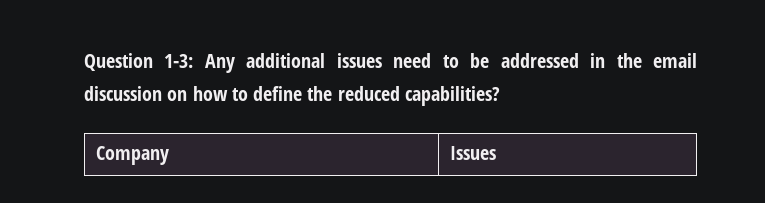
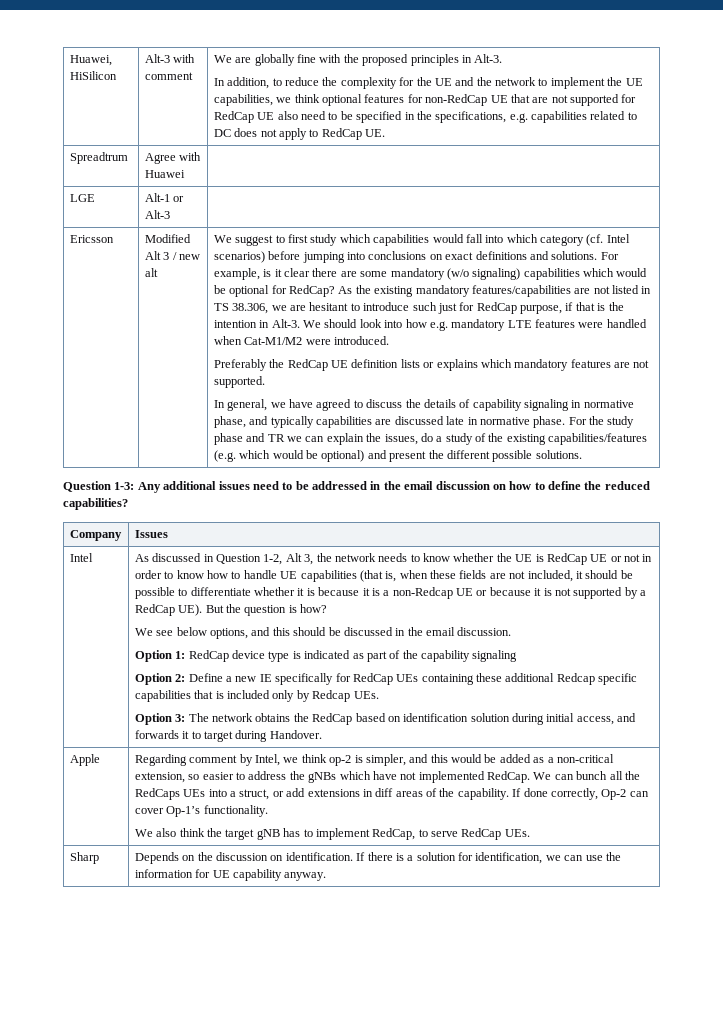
+ Huawei, HiSilicon | Alt-3 with comment | We are globally fine with the proposed principles in Alt-3.
+ In addition, to reduce the complexity for the UE and the network to implement the UE capabilities, we think optional features for non-RedCap UE that are not supported for RedCap UE also need to be specified in the specifications, e.g. capabilities related to DC does not apply to RedCap UE.
+ Spreadtrum | Agree with Huawei |
+ LGE | Alt-1 or Alt-3 |
+ Ericsson | Modified Alt 3 / new alt | We suggest to first study which capabilities would fall into which category (cf. Intel scenarios) before jumping into conclusions on exact definitions and solutions. For example, is it clear there are some mandatory (w/o signaling) capabilities which would be optional for RedCap? As the existing mandatory features/capabilities are not listed in TS 38.306, we are hesitant to introduce such just for RedCap purpose, if that is the intention in Alt-3. We should look into how e.g. mandatory LTE features were handled when Cat-M1/M2 were introduced.
+ Preferably the RedCap UE definition lists or explains which mandatory features are not supported.
+ In general, we have agreed to discuss the details of capability signaling in normative phase, and typically capabilities are discussed late in normative phase. For the study phase and TR we can explain the issues, do a study of the existing capabilities/features (e.g. which would be optional) and present the different possible solutions.
+ Intel | As discussed in Question 1-2, Alt 3, the network needs to know whether the UE is RedCap UE or not in order to know how to handle UE capabilities (that is, when these fields are not included, it should be possible to differentiate whether it is because it is a non-Redcap UE or because it is not supported by a RedCap UE). But the question is how?
+ We see below options, and this should be discussed in the email discussion.
+ Option 1: RedCap device type is indicated as part of the capability signaling
+ Option 2: Define a new IE specifically for RedCap UEs containing these additional Redcap specific capabilities that is included only by Redcap UEs.
+ Option 3: The network obtains the RedCap based on identification solution during initial access, and forwards it to target during Handover.
+ Apple | Regarding comment by Intel, we think op-2 is simpler, and this would be added as a non-critical extension, so easier to address the gNBs which have not implemented RedCap. We can bunch all the RedCaps UEs into a struct, or add extensions in diff areas of the capability. If done correctly, Op-2 can cover Op-1’s functionality.
+ We also think the target gNB has to implement RedCap, to serve RedCap UEs.
+ Sharp | Depends on the discussion on identification. If there is a solution for identification, we can use the information for UE capability anyway.

